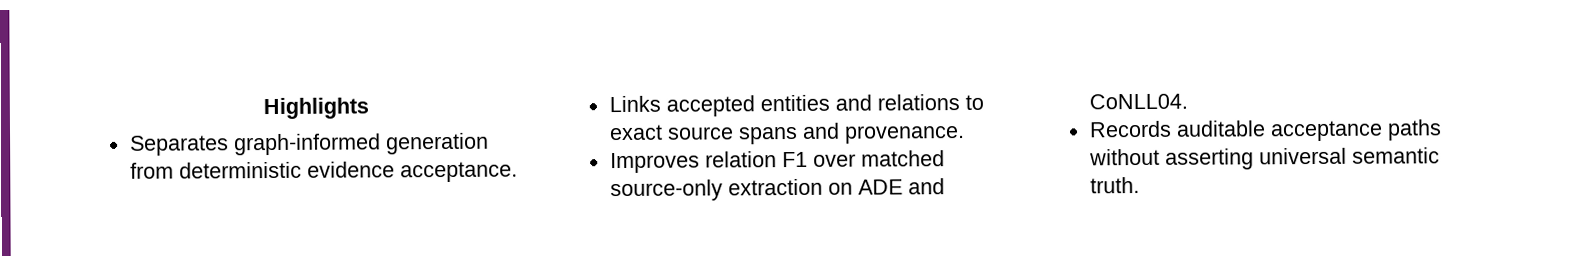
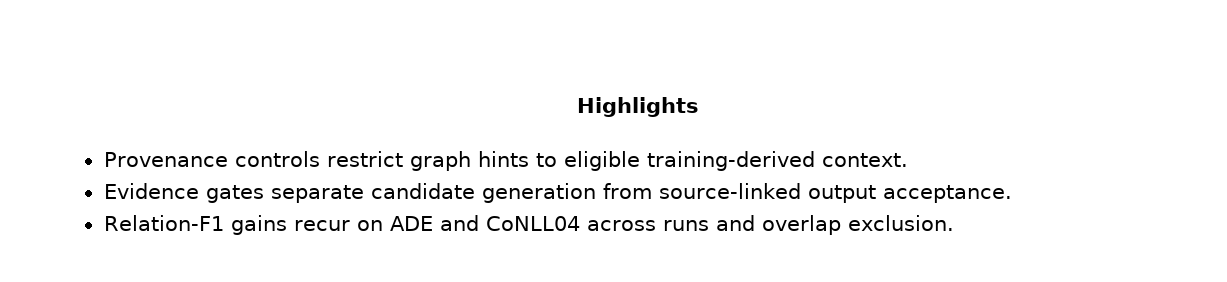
- Separates graph-informed generation from deterministic evidence acceptance.
- Links accepted entities and relations to exact source spans and provenance.
- Improves relation F1 over matched source-only extraction on ADE and CoNLL04.
- Records auditable acceptance paths without asserting universal semantic truth.
+ Provenance controls restrict graph hints to eligible training-derived context.
+ Evidence gates separate candidate generation from source-linked output acceptance.
+ Relation-F1 gains recur on ADE and CoNLL04 across runs and overlap exclusion.

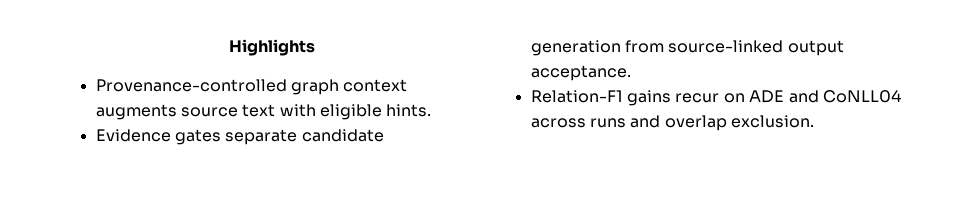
- Provenance controls restrict graph hints to eligible training-derived context.
+ Provenance-controlled graph context augments source text with eligible hints.

